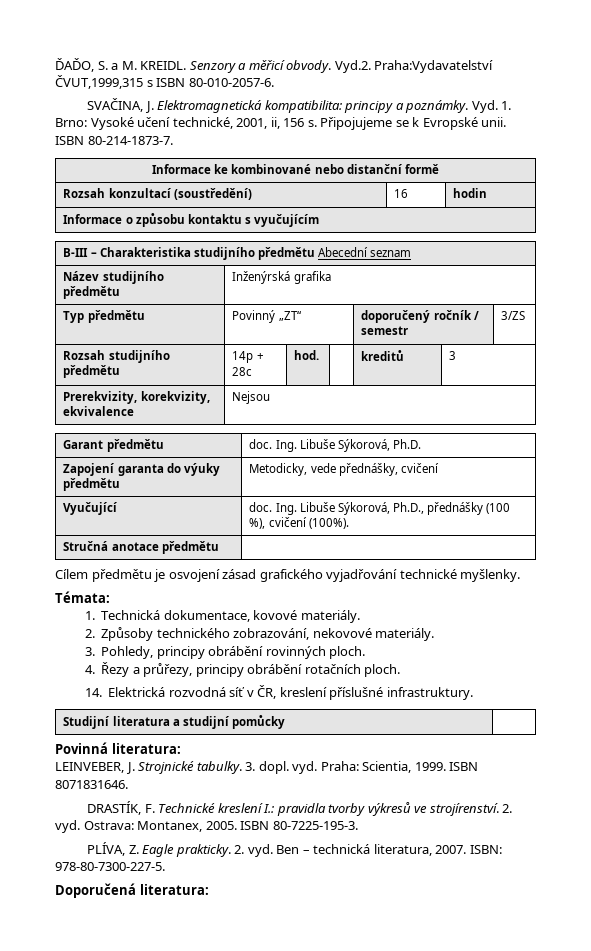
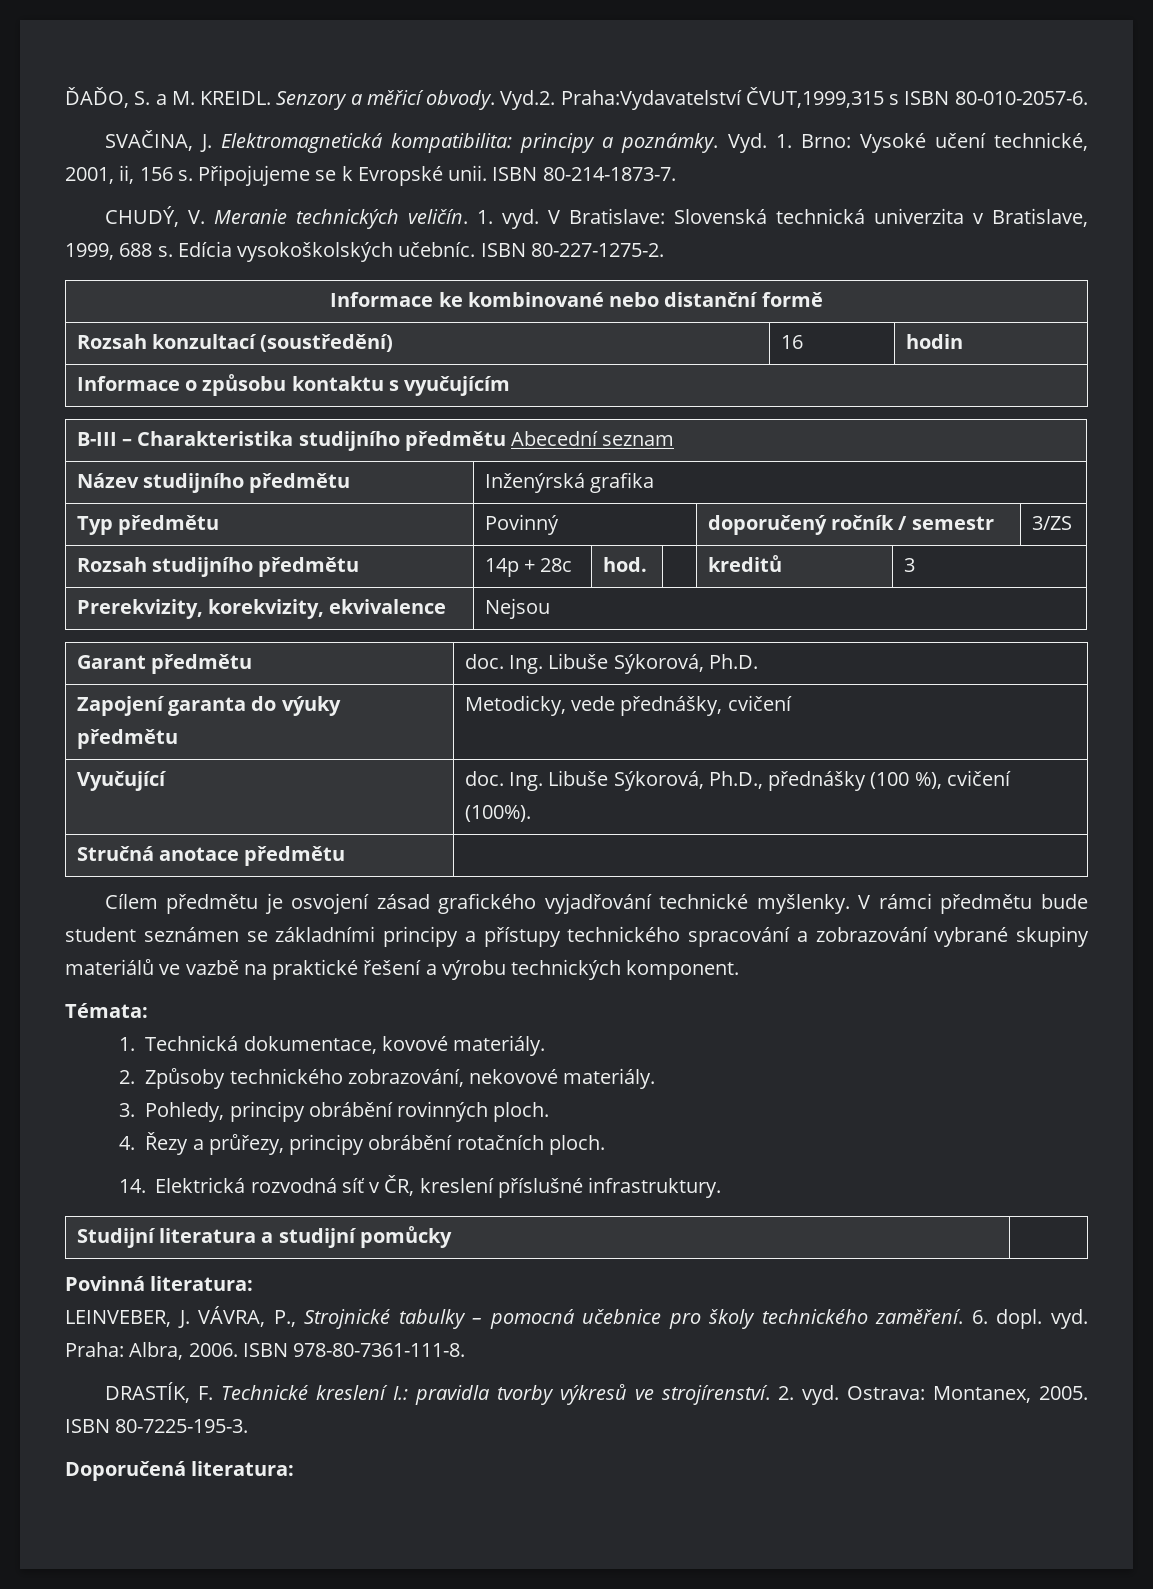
+ CHUDÝ, V. Meranie technických veličín. 1. vyd. V Bratislave: Slovenská technická univerzita v Bratislave, 1999, 688 s. Edícia vysokoškolských učebníc. ISBN 80-227-1275-2.
- Typ předmětu | Povinný „ZT“ | doporučený ročník / semestr | 3/ZS
+ Typ předmětu | Povinný | doporučený ročník / semestr | 3/ZS
+ V rámci předmětu bude student seznámen se základními principy a přístupy technického spracování a zobrazování vybrané skupiny materiálů ve vazbě na praktické řešení a výrobu technických komponent.
- LEINVEBER, J. Strojnické tabulky. 3. dopl. vyd. Praha: Scientia, 1999. ISBN 8071831646.
+ LEINVEBER, J. VÁVRA, P., Strojnické tabulky – pomocná učebnice pro školy technického zaměření. 6. dopl. vyd. Praha: Albra, 2006. ISBN 978-80-7361-111-8.
- PLÍVA, Z. Eagle prakticky. 2. vyd. Ben – technická literatura, 2007. ISBN: 978-80-7300-227-5.

